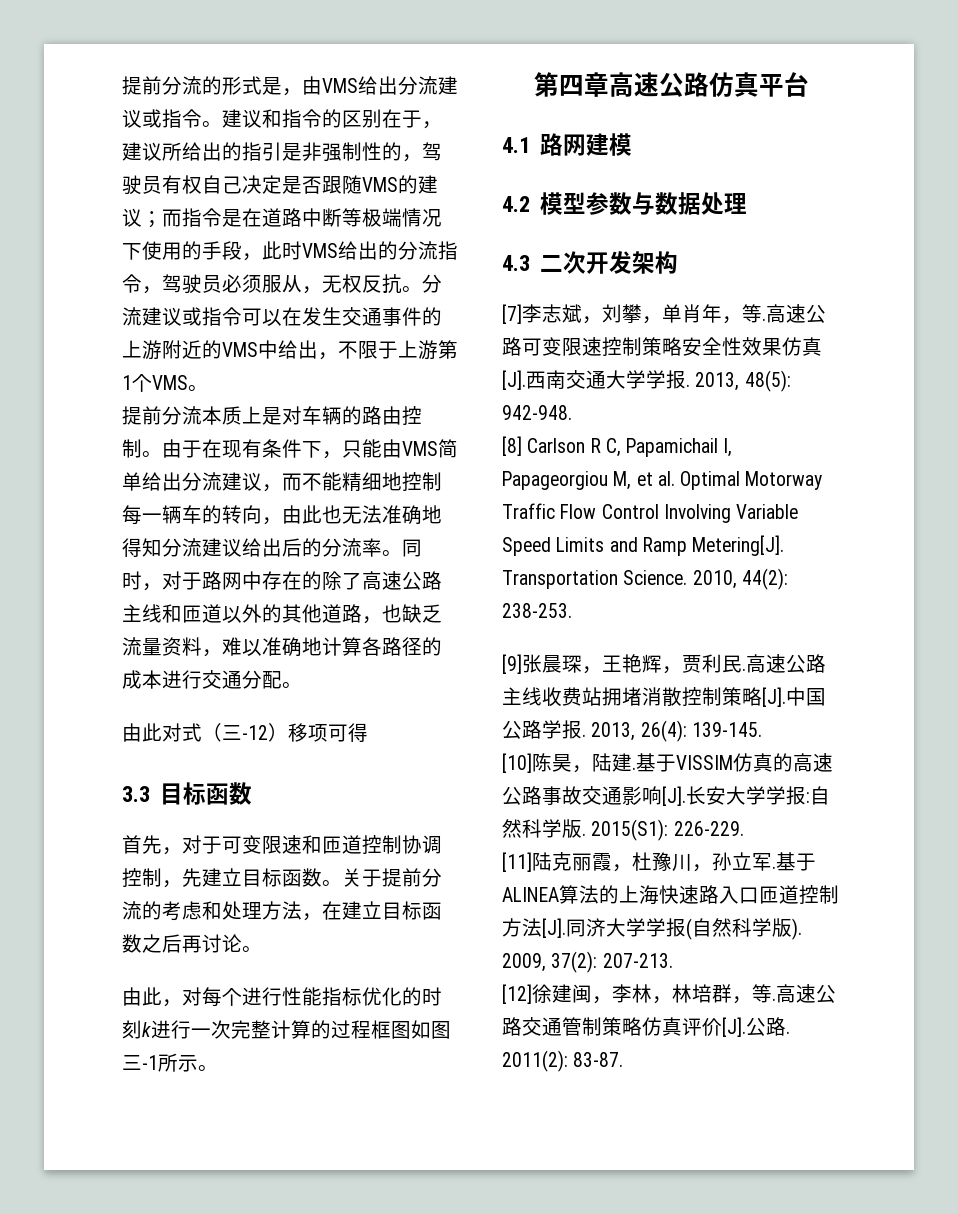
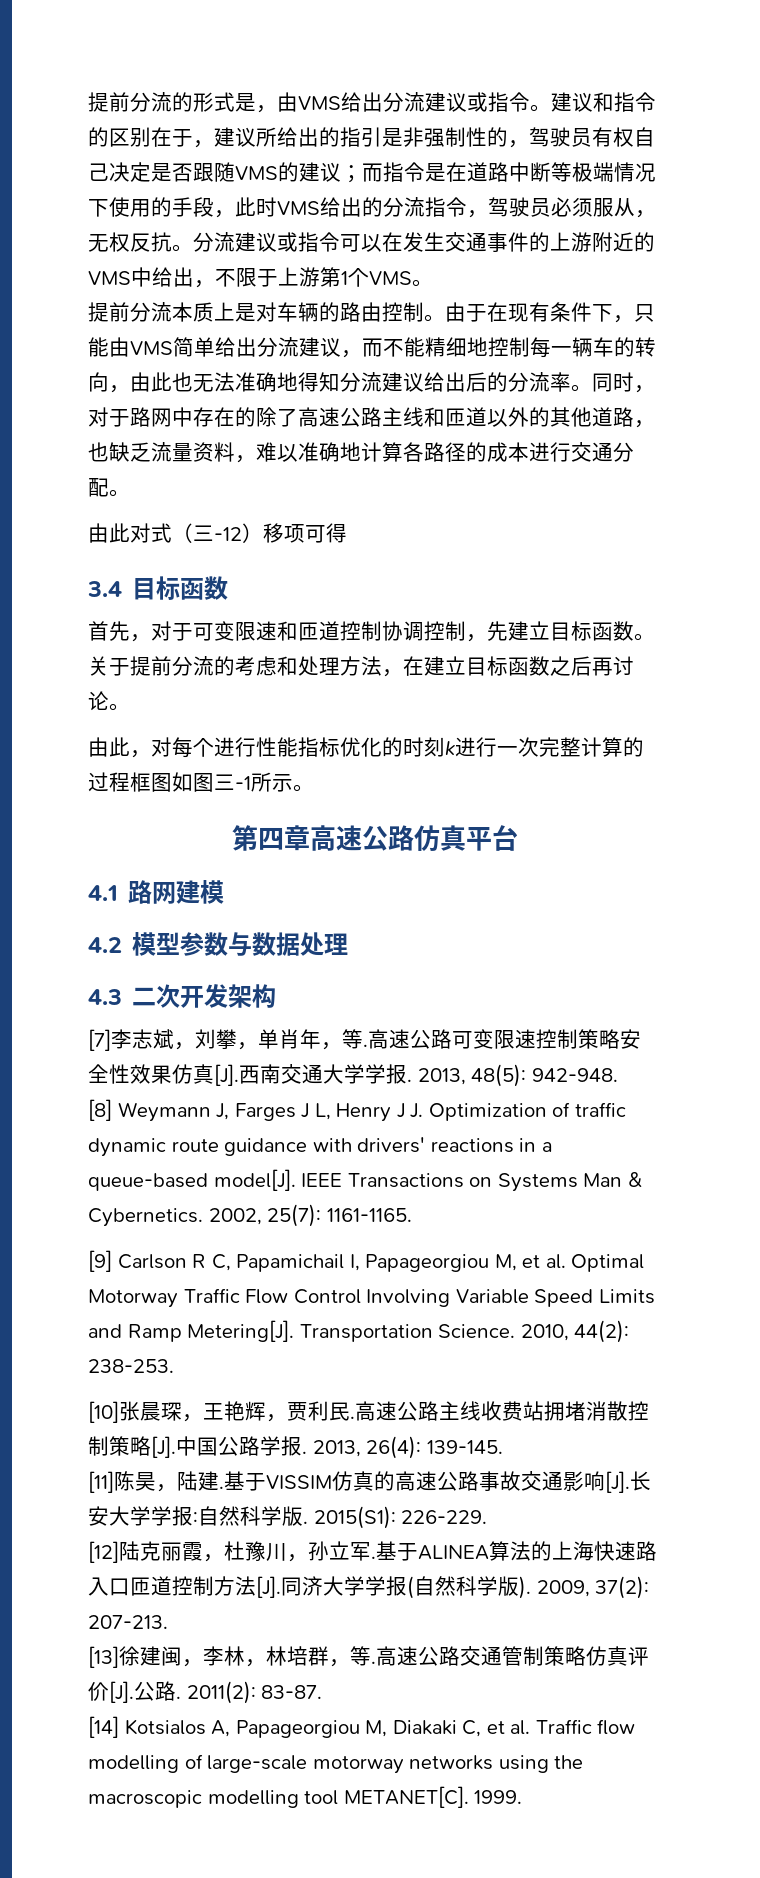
- 3.3目标函数
+ 3.4目标函数
- [8] Carlson R C, Papamichail I, Papageorgiou M, et al. Optimal Motorway Traffic Flow Control Involving Variable Speed Limits and Ramp Metering[J].
+ [8] Weymann J, Farges J L, Henry J J. Optimization of traffic dynamic route guidance with drivers' reactions in a queue-based model[J]. IEEE Transactions on Systems Man & Cybernetics. 2002, 25(7): 1161-1165.
+ [9] Carlson R C, Papamichail I, Papageorgiou M, et al. Optimal Motorway Traffic Flow Control Involving Variable Speed Limits and Ramp Metering[J].
- [9]张晨琛，王艳辉，贾利民.
+ [10]张晨琛，王艳辉，贾利民.
- [10]陈昊，陆建.
+ [11]陈昊，陆建.
- [11]陆克丽霞，杜豫川，孙立军.
+ [12]陆克丽霞，杜豫川，孙立军.
- [12]徐建闽，李林，林培群，等.
+ [13]徐建闽，李林，林培群，等.
+ [14] Kotsialos A, Papageorgiou M, Diakaki C, et al. Traffic flow modelling of large-scale motorway networks using the macroscopic modelling tool METANET[C]. 1999.

